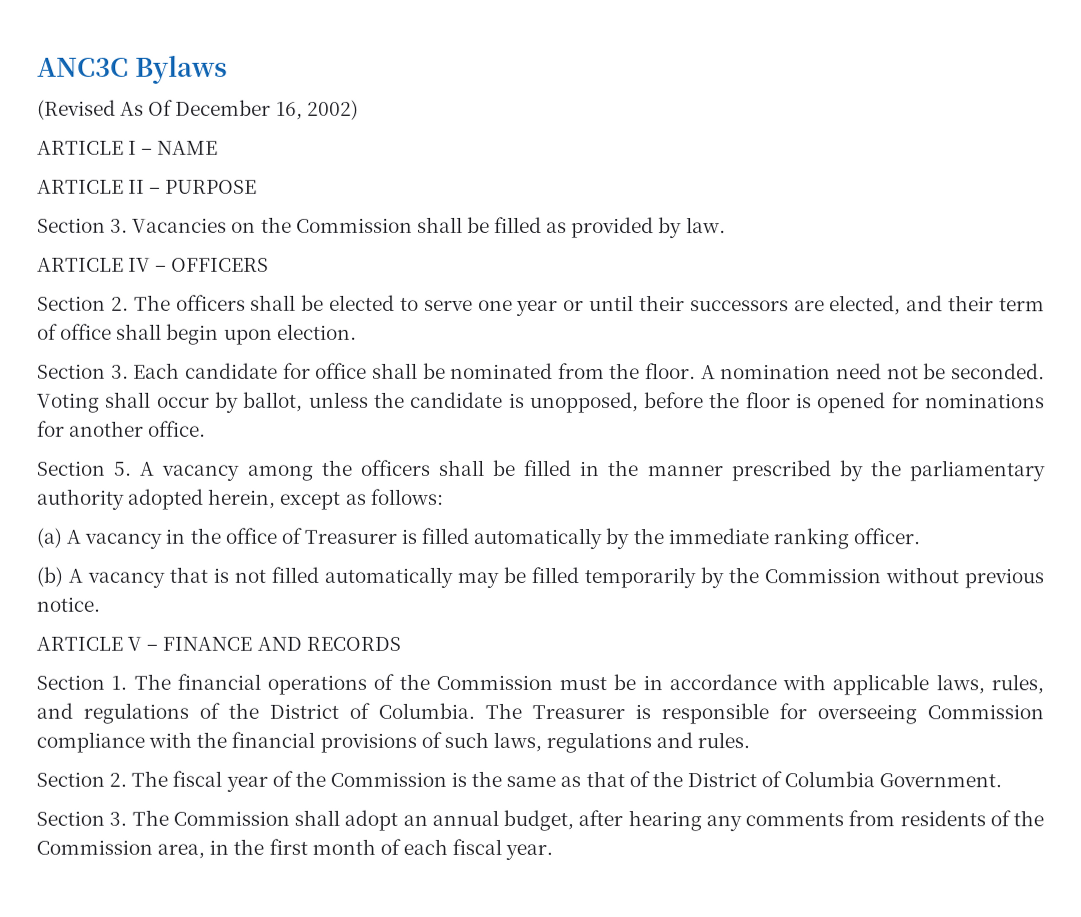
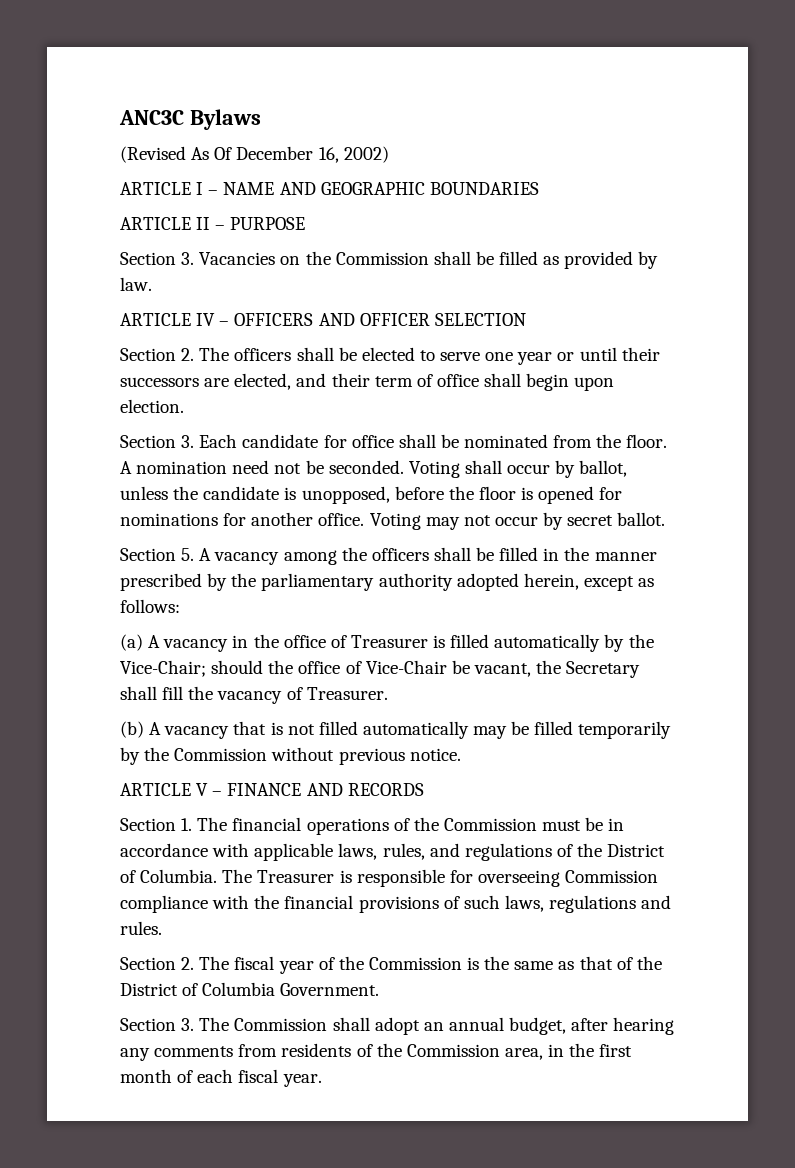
- ARTICLE I – NAME
+ ARTICLE I – NAME AND GEOGRAPHIC BOUNDARIES
- ARTICLE IV – OFFICERS
+ ARTICLE IV – OFFICERS AND OFFICER SELECTION
+ Voting may not occur by secret ballot.
- (a) A vacancy in the office of Treasurer is filled automatically by the immediate ranking officer.
+ (a) A vacancy in the office of Treasurer is filled automatically by the Vice-Chair; should the office of Vice-Chair be vacant, the Secretary shall fill the vacancy of Treasurer.

